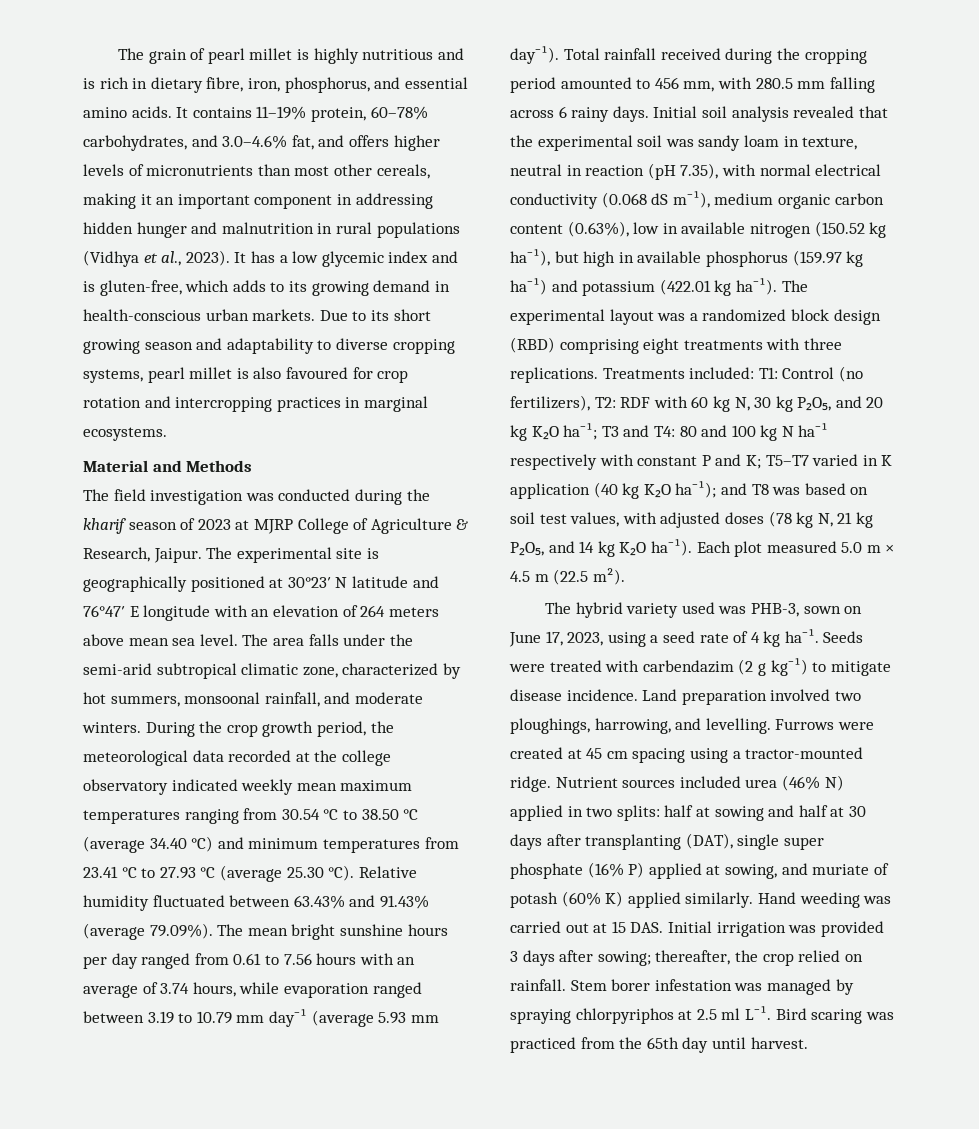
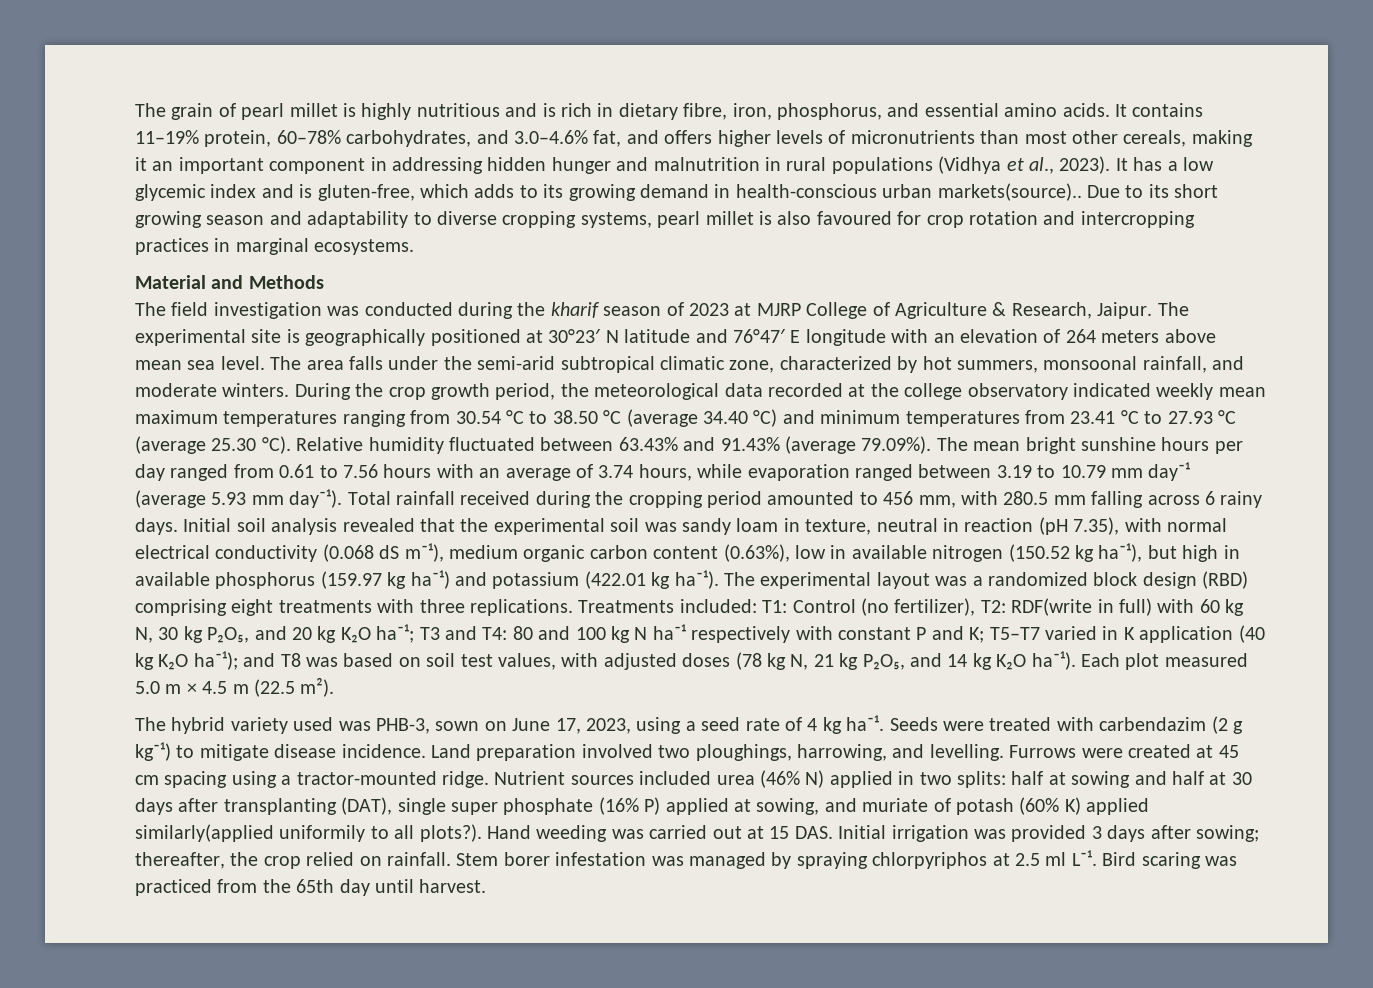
- It has a low glycemic index and is gluten-free, which adds to its growing demand in health-conscious urban markets.
+ It has a low glycemic index and is gluten-free, which adds to its growing demand in health-conscious urban markets(source)..
- Control (no fertilizers), T2: RDF with 60 kg N, 30 kg P₂O₅, and 20 kg K₂O ha⁻¹;
+ Control (no fertilizer), T2: RDF(write in full) with 60 kg N, 30 kg P₂O₅, and 20 kg K₂O ha⁻¹;
- Nutrient sources included urea (46% N) applied in two splits: half at sowing and half at 30 days after transplanting (DAT), single super phosphate (16% P) applied at sowing, and muriate of potash (60% K) applied similarly.
+ Nutrient sources included urea (46% N) applied in two splits: half at sowing and half at 30 days after transplanting (DAT), single super phosphate (16% P) applied at sowing, and muriate of potash (60% K) applied similarly(applied uniformily to all plots?).

